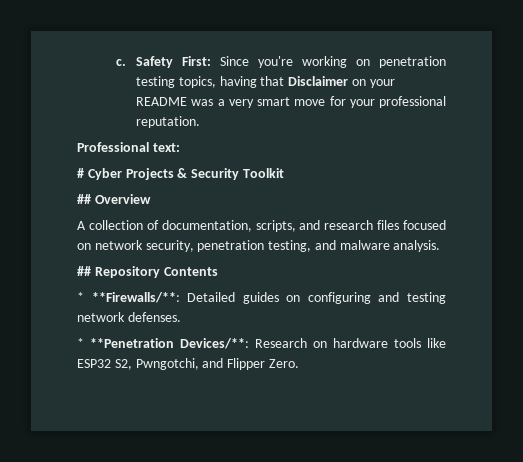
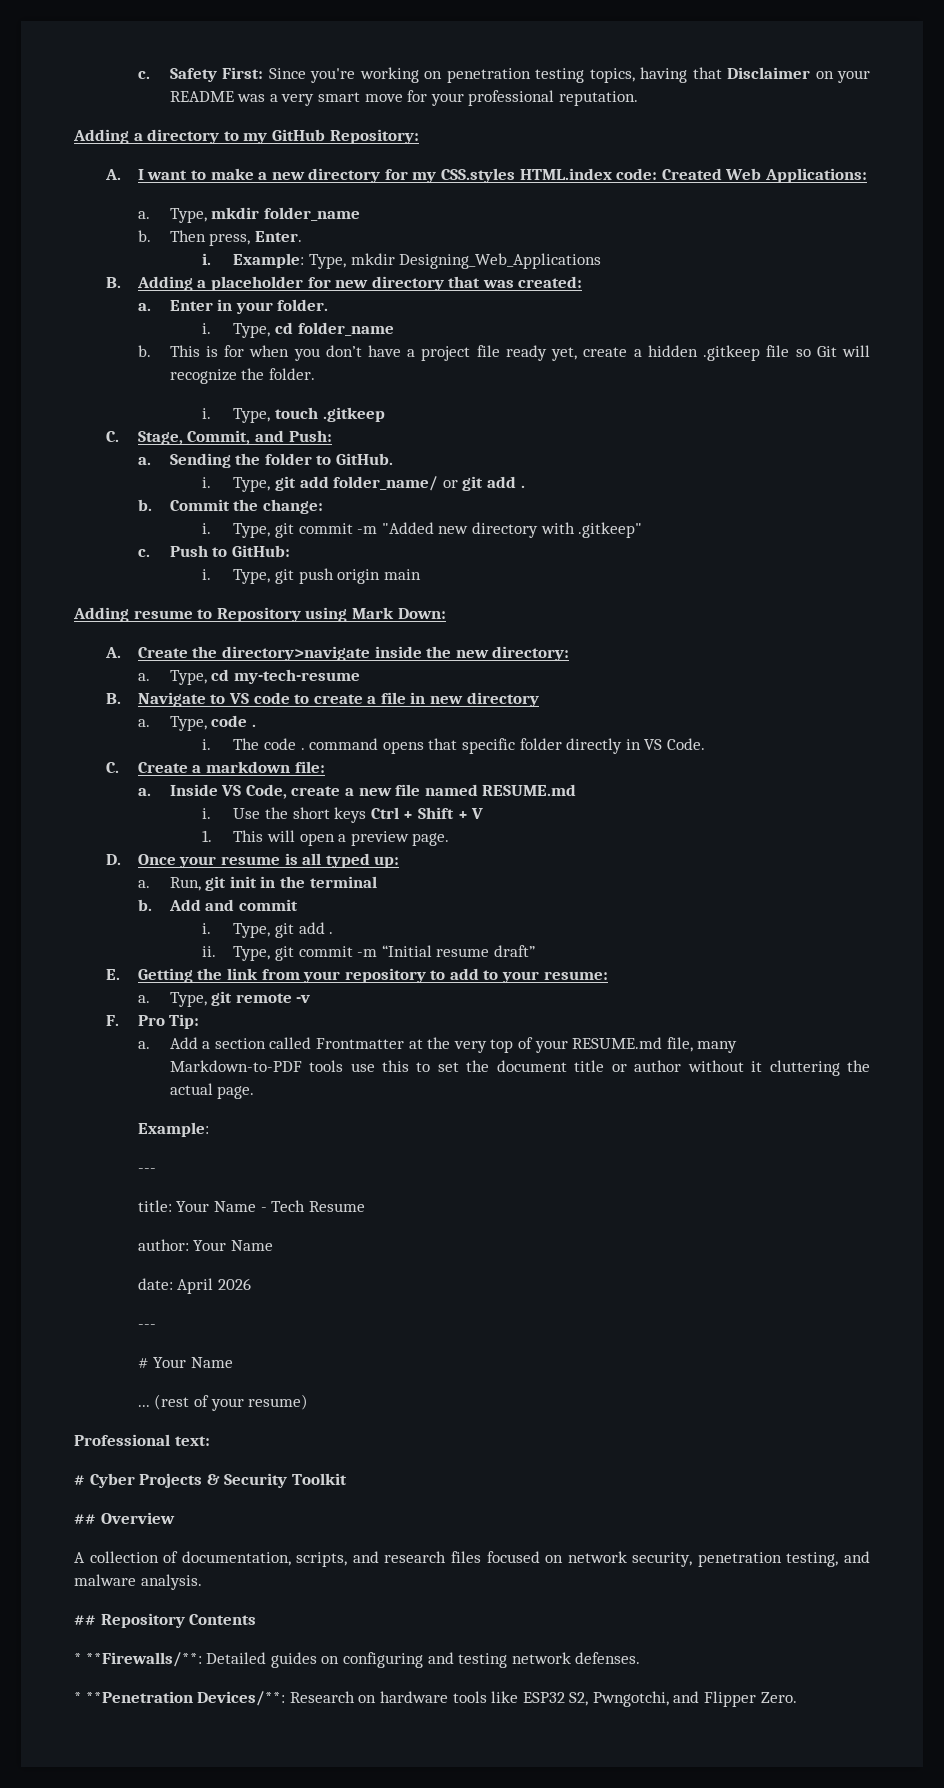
+ Adding a directory to my GitHub Repository:
+ A. I want to make a new directory for my CSS.styles HTML.index code: Created Web Applications:
+ a. Type, mkdir folder_name
+ b. Then press, Enter.
+ i. Example: Type, mkdir Designing_Web_Applications
+ B. Adding a placeholder for new directory that was created:
+ a. Enter in your folder.
+ i. Type, cd folder_name
+ b. This is for when you don’t have a project file ready yet, create a hidden .gitkeep file so Git will recognize the folder.
+ i. Type, touch .gitkeep
+ C. Stage, Commit, and Push:
+ a. Sending the folder to GitHub.
+ i. Type, git add folder_name/ or git add .
+ b. Commit the change:
+ i. Type, git commit -m "Added new directory with .gitkeep"
+ c. Push to GitHub:
+ i. Type, git push origin main
+ Adding resume to Repository using Mark Down:
+ A. Create the directory>navigate inside the new directory:
+ a. Type, cd my-tech-resume
+ B. Navigate to VS code to create a file in new directory
+ a. Type, code .
+ i. The code . command opens that specific folder directly in VS Code.
+ C. Create a markdown file:
+ a. Inside VS Code, create a new file named RESUME.md
+ i. Use the short keys Ctrl + Shift + V
+ 1. This will open a preview page.
+ D. Once your resume is all typed up:
+ a. Run, git init in the terminal
+ b. Add and commit
+ i. Type, git add .
+ ii. Type, git commit -m “Initial resume draft”
+ E. Getting the link from your repository to add to your resume:
+ a. Type, git remote -v
+ F. Pro Tip:
+ a. Add a section called Frontmatter at the very top of your RESUME.md file, many Markdown-to-PDF tools use this to set the document title or author without it cluttering the actual page.
+ Example:
+ ---
+ title: Your Name - Tech Resume
+ author: Your Name
+ date: April 2026
+ ---
+ # Your Name
+ ... (rest of your resume)

